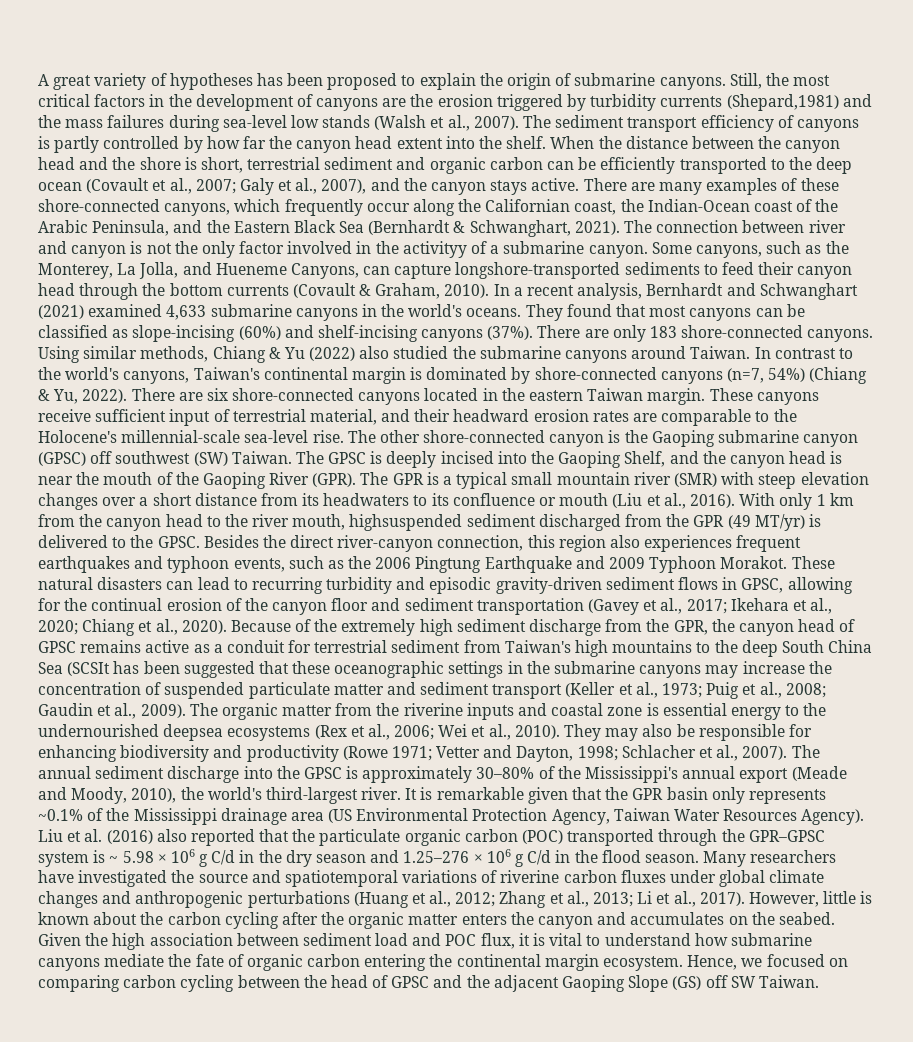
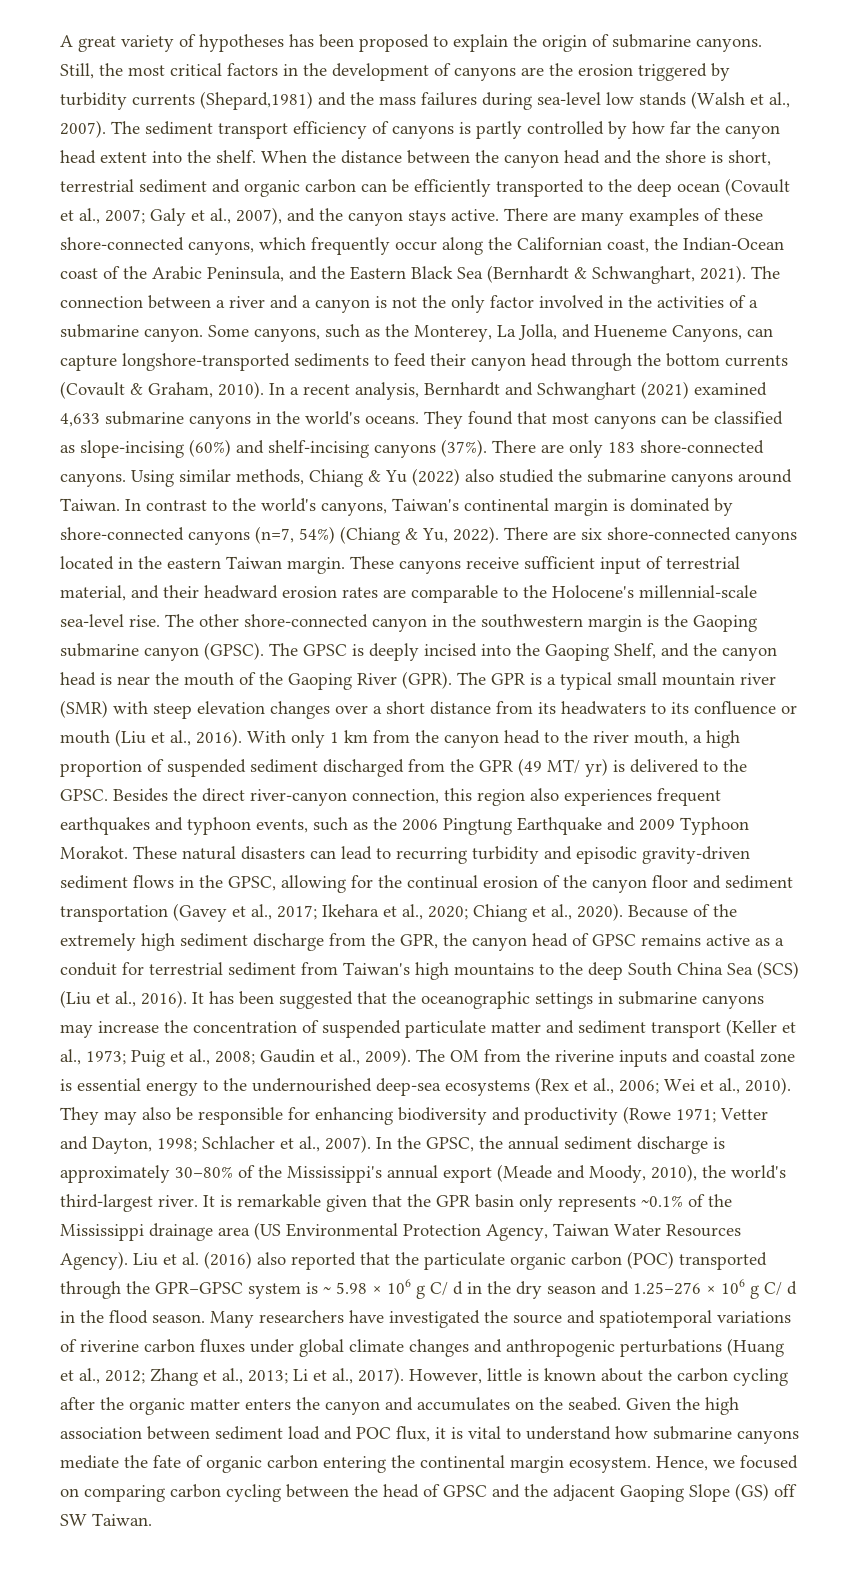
- The connection between river and canyon is not the only factor involved in the activityy of a submarine canyon.
+ The connection between a river and a canyon is not the only factor involved in the activities of a submarine canyon.
- The other shore-connected canyon is the Gaoping submarine canyon (GPSC) off southwest (SW) Taiwan.
+ The other shore-connected canyon in the southwestern margin is the Gaoping submarine canyon (GPSC).
- With only 1 km from the canyon head to the river mouth, highsuspended sediment discharged from the GPR (49 MT/yr) is delivered to the GPSC.
+ With only 1 km from the canyon head to the river mouth, a high proportion of suspended sediment discharged from the GPR (49 MT/ yr) is delivered to the GPSC.
- These natural disasters can lead to recurring turbidity and episodic gravity-driven sediment flows in GPSC, allowing for the continual erosion of the canyon floor and sediment transportation (Gavey et al., 2017; Ikehara et al., 2020; Chiang et al., 2020).
+ These natural disasters can lead to recurring turbidity and episodic gravity-driven sediment flows in the GPSC, allowing for the continual erosion of the canyon floor and sediment transportation (Gavey et al., 2017; Ikehara et al., 2020; Chiang et al., 2020).
- Because of the extremely high sediment discharge from the GPR, the canyon head of GPSC remains active as a conduit for terrestrial sediment from Taiwan's high mountains to the deep South China Sea (SCSIt has been suggested that these oceanographic settings in the submarine canyons may increase the concentration of suspended particulate matter and sediment transport (Keller et al., 1973;
+ Because of the extremely high sediment discharge from the GPR, the canyon head of GPSC remains active as a conduit for terrestrial sediment from Taiwan's high mountains to the deep South China Sea (SCS) (Liu et al., 2016). It has been suggested that the oceanographic settings in submarine canyons may increase the concentration of suspended particulate matter and sediment transport (Keller et al., 1973;
- The organic matter from the riverine inputs and coastal zone is essential energy to the undernourished deepsea ecosystems (Rex et al., 2006; Wei et al., 2010).
+ The OM from the riverine inputs and coastal zone is essential energy to the undernourished deep-sea ecosystems (Rex et al., 2006; Wei et al., 2010).
- The annual sediment discharge into the GPSC is approximately 30–80% of the Mississippi's annual export (Meade and Moody, 2010), the world's third-largest river.
+ In the GPSC, the annual sediment discharge is approximately 30–80% of the Mississippi's annual export (Meade and Moody, 2010), the world's third-largest river.
- Liu et al. (2016) also reported that the particulate organic carbon (POC) transported through the GPR–GPSC system is ~ 5.98 × 106 g C/d in the dry season and 1.25–276 × 106 g C/d in the flood season.
+ Liu et al. (2016) also reported that the particulate organic carbon (POC) transported through the GPR–GPSC system is ~ 5.98 × 106 g C/ d in the dry season and 1.25–276 × 106 g C/ d in the flood season.

